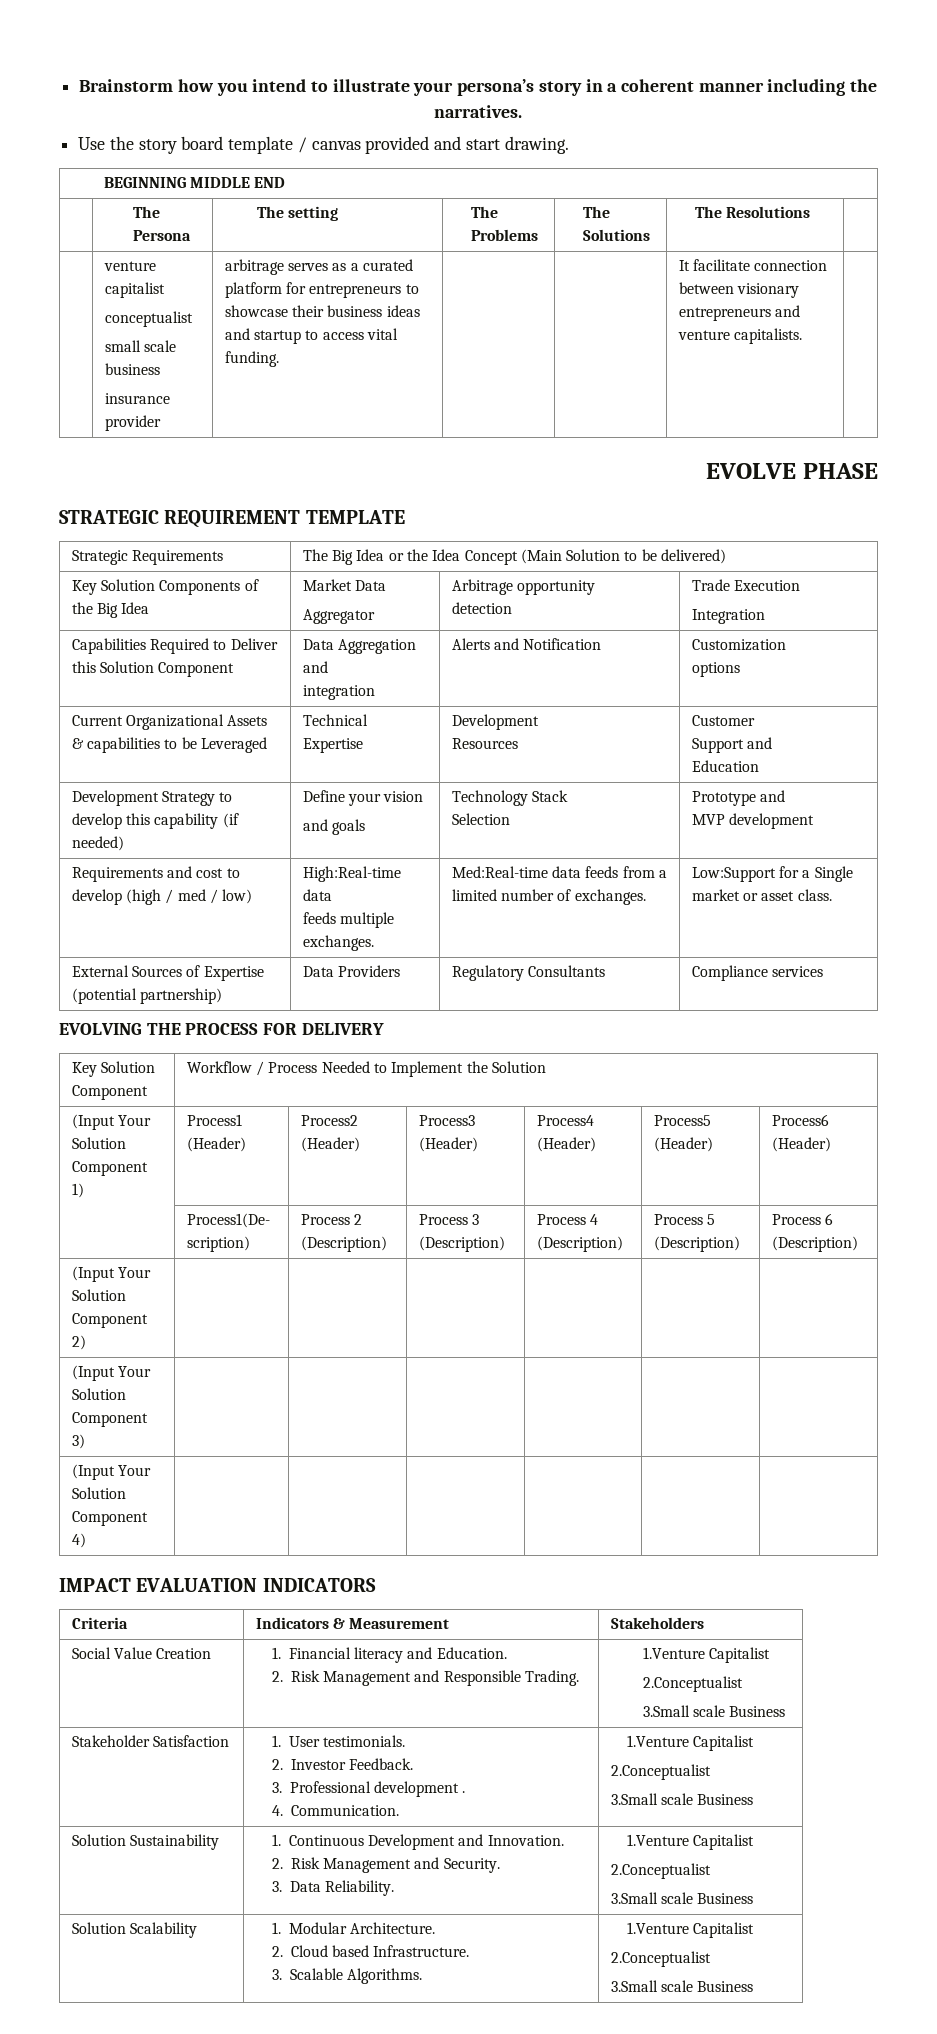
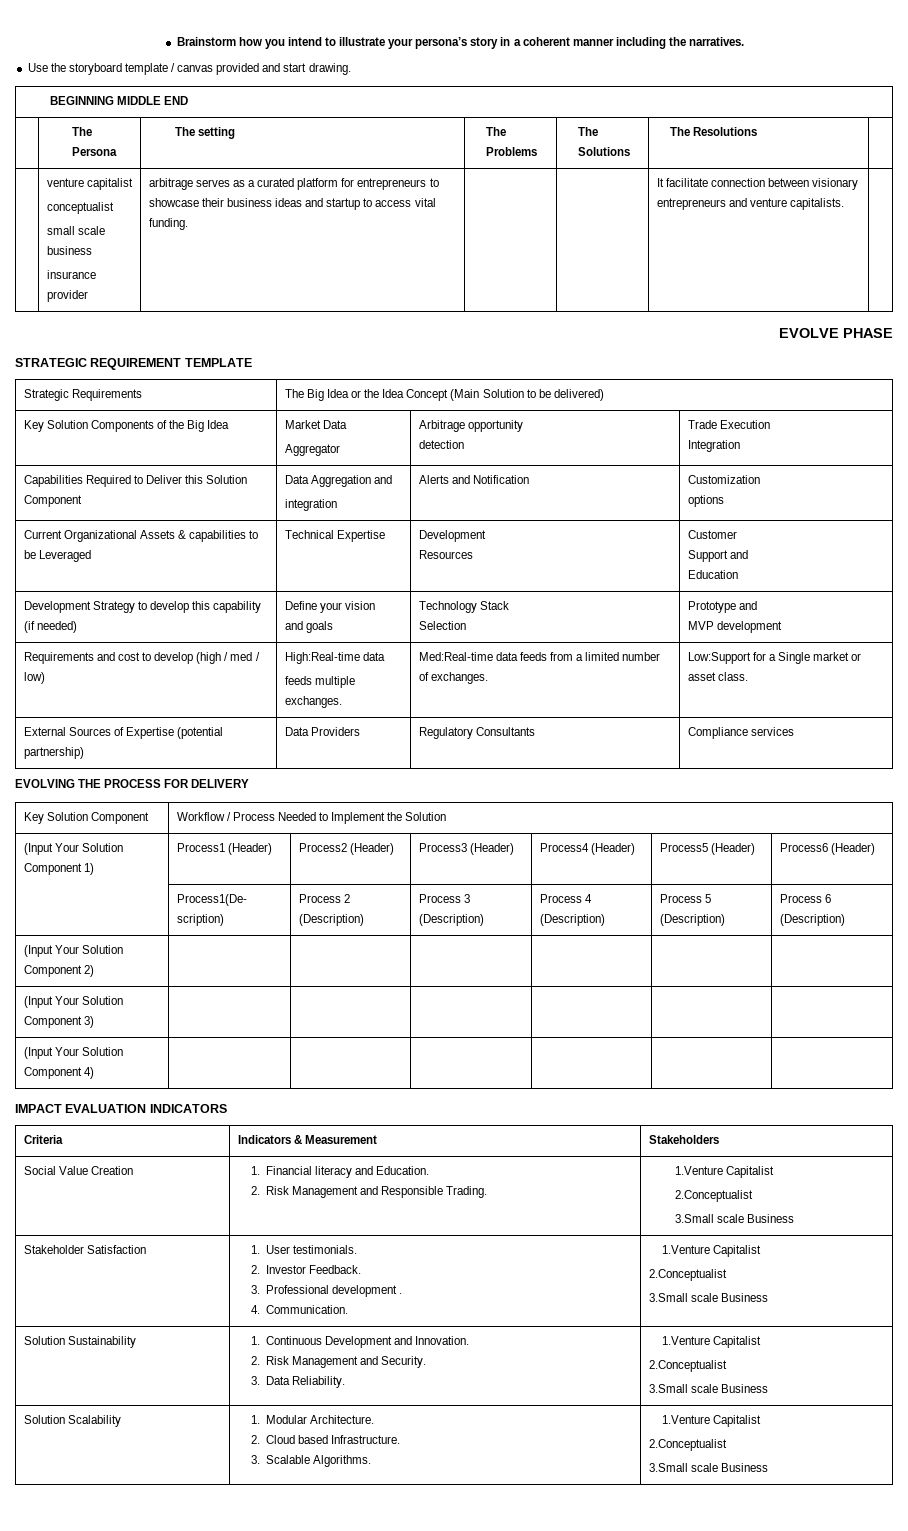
- Use the story board template / canvas provided and start drawing.
+ Use the storyboard template / canvas provided and start drawing.

